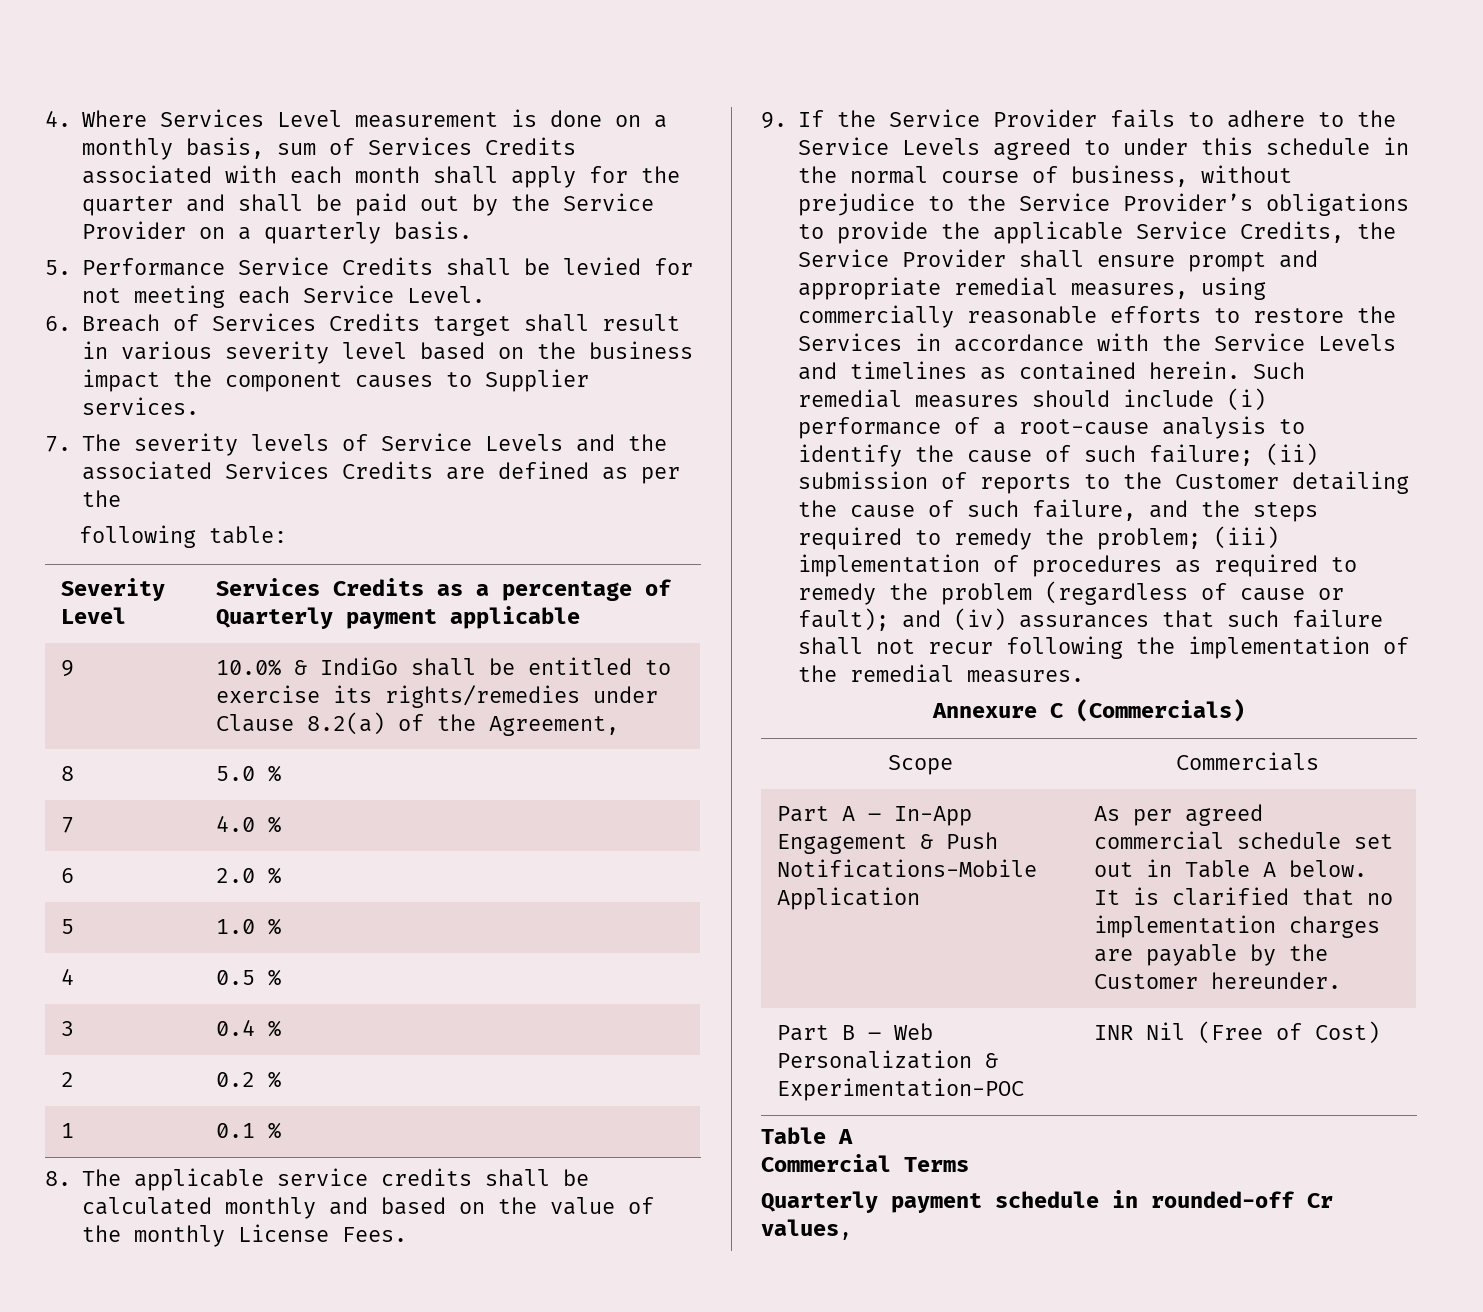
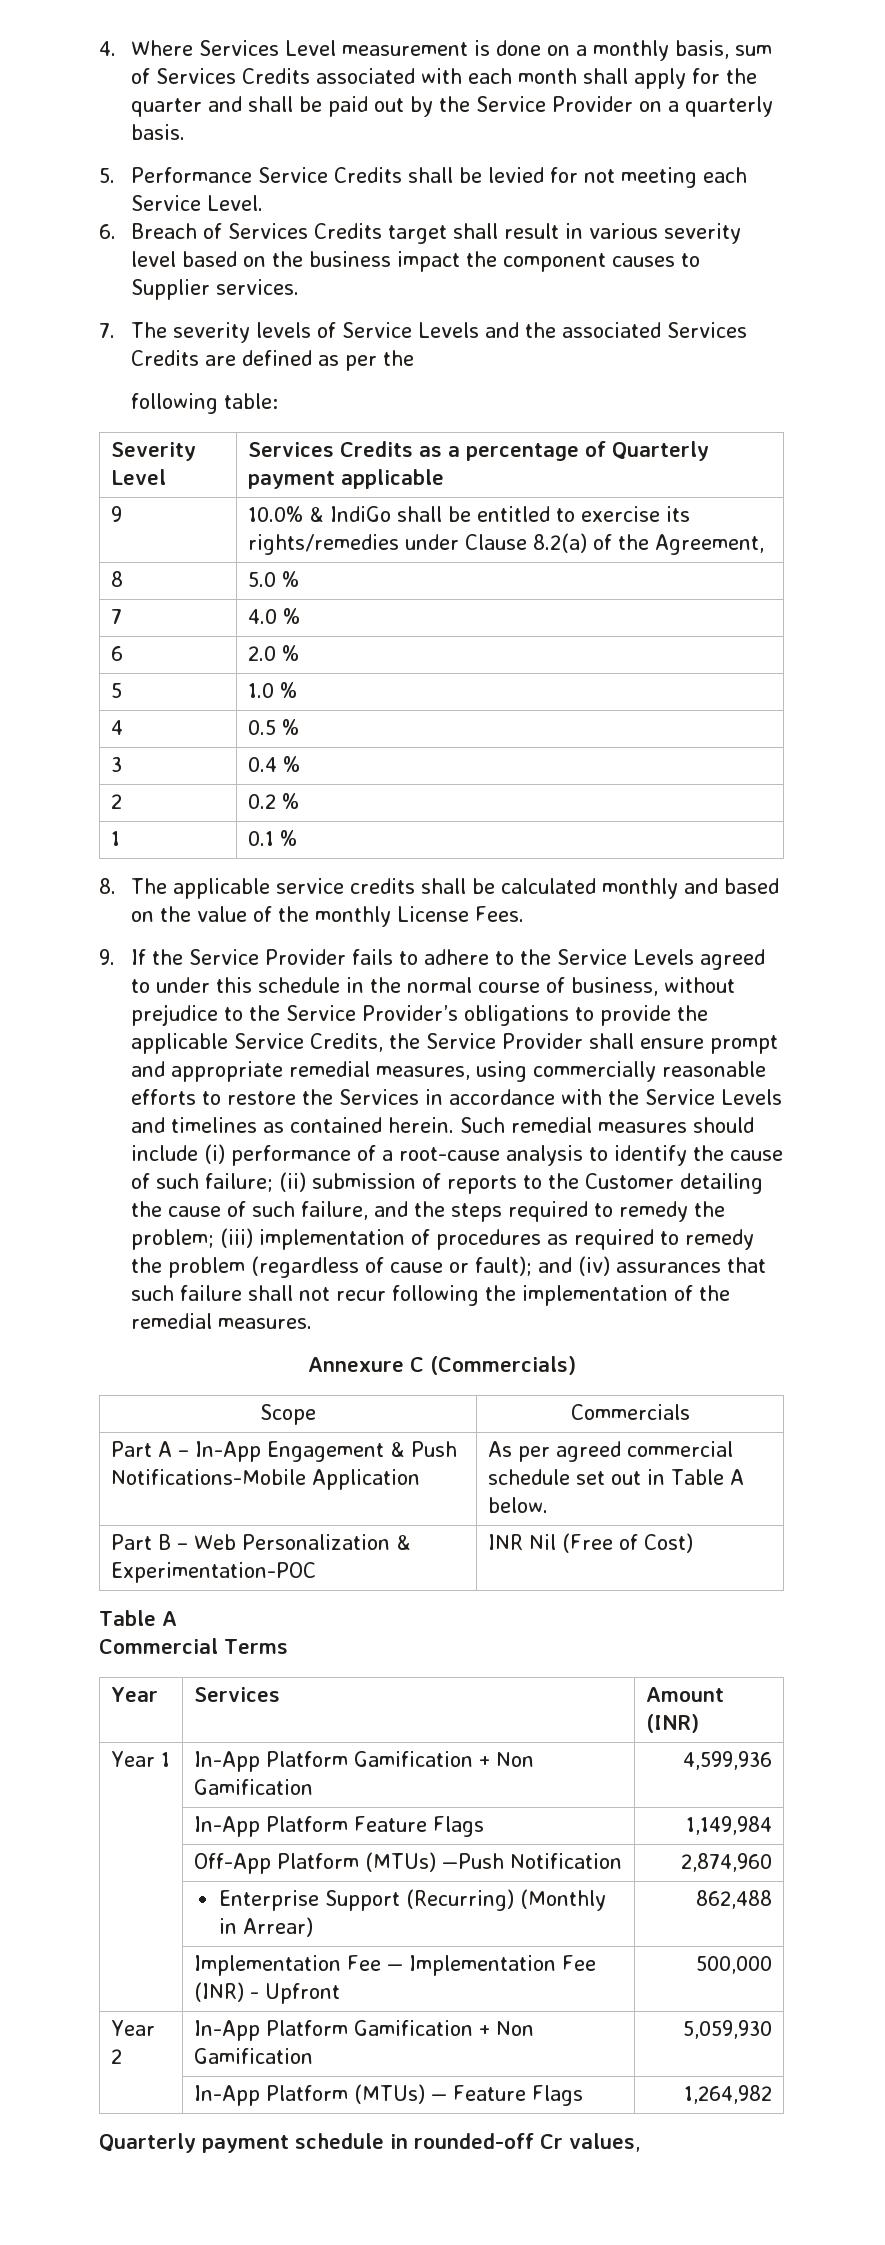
- Part A – In-App Engagement & Push Notifications-Mobile Application | As per agreed commercial schedule set out in Table A below. It is clarified that no implementation charges are payable by the Customer hereunder.
+ Part A – In-App Engagement & Push Notifications-Mobile Application | As per agreed commercial schedule set out in Table A below.
+ Year | Services | Amount (INR)
+ Year 1 | In-App Platform Gamification + Non Gamification | 4,599,936
+ | In-App Platform Feature Flags | 1,149,984
+ | Off-App Platform (MTUs) —Push Notification | 2,874,960
+ | Enterprise Support (Recurring) (Monthly in Arrear) | 862,488
+ | Implementation Fee — Implementation Fee (INR) - Upfront | 500,000
+ Year 2 | In-App Platform Gamification + Non Gamification | 5,059,930
+ | In-App Platform (MTUs) — Feature Flags | 1,264,982

